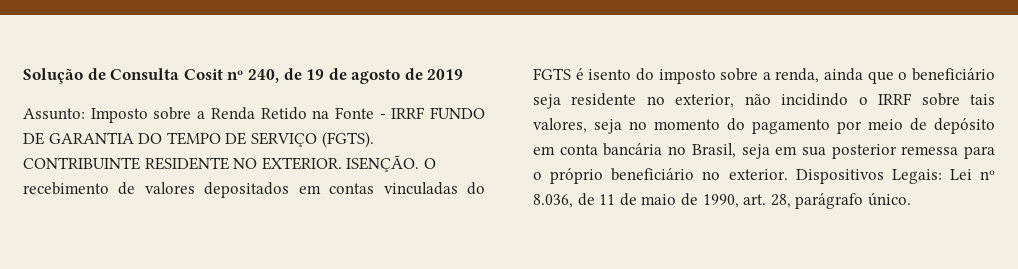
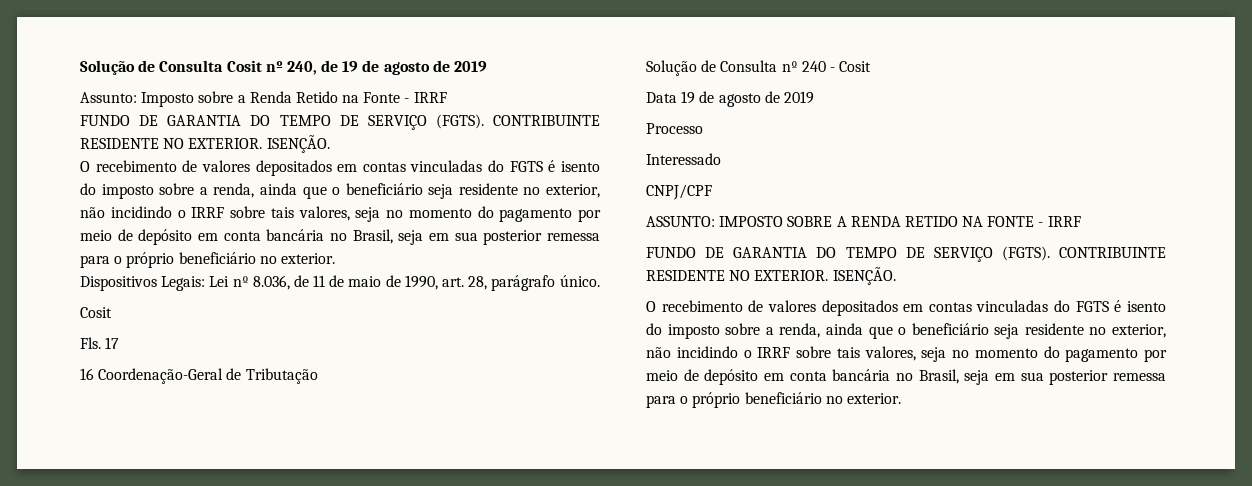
- Assunto: Imposto sobre a Renda Retido na Fonte - IRRF FUNDO DE GARANTIA DO TEMPO DE SERVIÇO (FGTS). CONTRIBUINTE RESIDENTE NO EXTERIOR. ISENÇÃO. O recebimento de valores depositados em contas vinculadas do FGTS é isento do imposto sobre a renda, ainda que o beneficiário seja residente no exterior, não incidindo o IRRF sobre tais valores, seja no momento do pagamento por meio de depósito em conta bancária no Brasil, seja em sua posterior remessa para o próprio beneficiário no exterior. Dispositivos Legais:
+ Assunto: Imposto sobre a Renda Retido na Fonte - IRRF
+ FUNDO DE GARANTIA DO TEMPO DE SERVIÇO (FGTS). CONTRIBUINTE RESIDENTE NO EXTERIOR. ISENÇÃO.
+ O recebimento de valores depositados em contas vinculadas do FGTS é isento do imposto sobre a renda, ainda que o beneficiário seja residente no exterior, não incidindo o IRRF sobre tais valores, seja no momento do pagamento por meio de depósito em conta bancária no Brasil, seja em sua posterior remessa para o próprio beneficiário no exterior.
+ Dispositivos Legais:
  Lei nº 8.036, de 11 de maio de 1990, art. 28, parágrafo único.
+ Cosit
+ Fls. 17
+ 16 Coordenação-Geral de Tributação
+ Solução de Consulta nº 240 - Cosit
+ Data 19 de agosto de 2019
+ Processo
+ Interessado
+ CNPJ/CPF
+ ASSUNTO: IMPOSTO SOBRE A RENDA RETIDO NA FONTE - IRRF
+ FUNDO DE GARANTIA DO TEMPO DE SERVIÇO (FGTS). CONTRIBUINTE RESIDENTE NO EXTERIOR. ISENÇÃO.
+ O recebimento de valores depositados em contas vinculadas do FGTS é isento do imposto sobre a renda, ainda que o beneficiário seja residente no exterior, não incidindo o IRRF sobre tais valores, seja no momento do pagamento por meio de depósito em conta bancária no Brasil, seja em sua posterior remessa para o próprio beneficiário no exterior.

